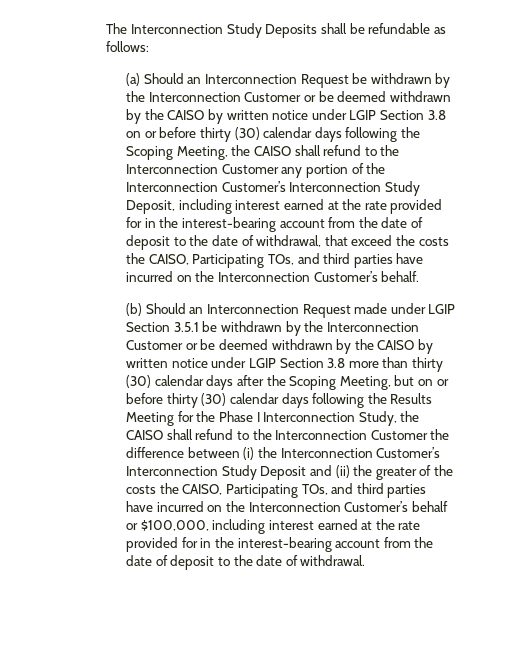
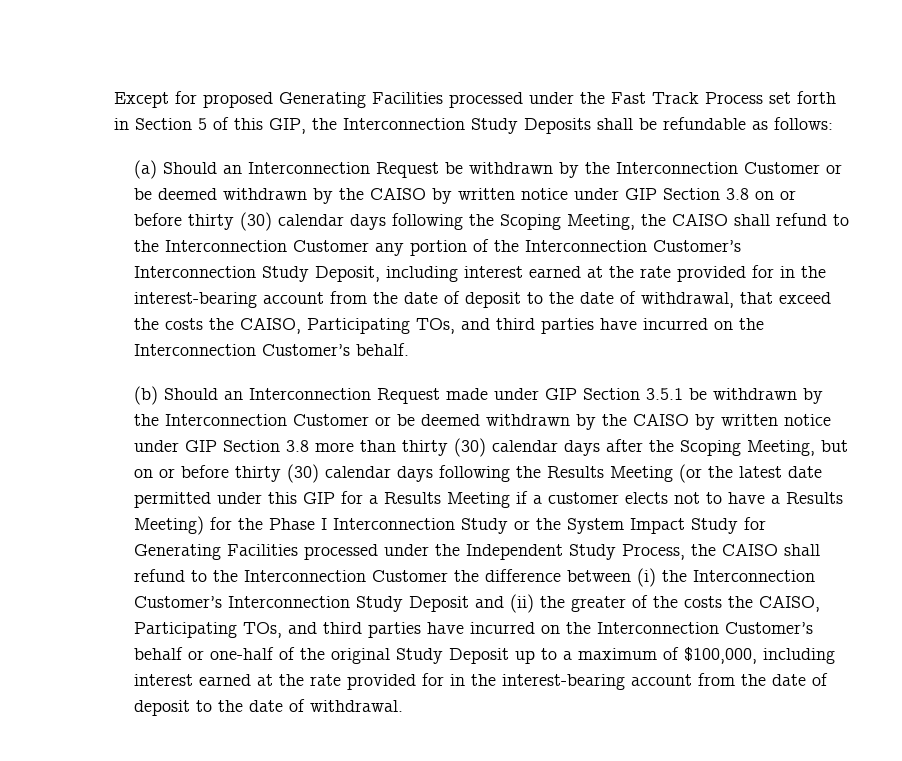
- The Interconnection Study Deposits shall be refundable as follows:
+ Except for proposed Generating Facilities processed under the Fast Track Process set forth in Section 5 of this GIP, the Interconnection Study Deposits shall be refundable as follows:
- (a) Should an Interconnection Request be withdrawn by the Interconnection Customer or be deemed withdrawn by the CAISO by written notice under LGIP Section 3.8 on or before thirty (30) calendar days following the Scoping Meeting, the CAISO shall refund to the Interconnection Customer any portion of the Interconnection Customer’s Interconnection Study Deposit, including interest earned at the rate provided for in the interest-bearing account from the date of deposit to the date of withdrawal, that exceed the costs the CAISO, Participating TOs, and third parties have incurred on the Interconnection Customer’s behalf.
+ (a) Should an Interconnection Request be withdrawn by the Interconnection Customer or be deemed withdrawn by the CAISO by written notice under GIP Section 3.8 on or before thirty (30) calendar days following the Scoping Meeting, the CAISO shall refund to the Interconnection Customer any portion of the Interconnection Customer’s Interconnection Study Deposit, including interest earned at the rate provided for in the interest-bearing account from the date of deposit to the date of withdrawal, that exceed the costs the CAISO, Participating TOs, and third parties have incurred on the Interconnection Customer’s behalf.
- (b) Should an Interconnection Request made under LGIP Section 3.5.1 be withdrawn by the Interconnection Customer or be deemed withdrawn by the CAISO by written notice under LGIP Section 3.8 more than thirty (30) calendar days after the Scoping Meeting, but on or before thirty (30) calendar days following the Results Meeting for the Phase I Interconnection Study, the CAISO shall refund to the Interconnection Customer the difference between (i) the Interconnection Customer’s Interconnection Study Deposit and (ii) the greater of the costs the CAISO, Participating TOs, and third parties have incurred on the Interconnection Customer’s behalf or $100,000, including interest earned at the rate provided for in the interest-bearing account from the date of deposit to the date of withdrawal.
+ (b) Should an Interconnection Request made under GIP Section 3.5.1 be withdrawn by the Interconnection Customer or be deemed withdrawn by the CAISO by written notice under GIP Section 3.8 more than thirty (30) calendar days after the Scoping Meeting, but on or before thirty (30) calendar days following the Results Meeting (or the latest date permitted under this GIP for a Results Meeting if a customer elects not to have a Results Meeting) for the Phase I Interconnection Study or the System Impact Study for Generating Facilities processed under the Independent Study Process, the CAISO shall refund to the Interconnection Customer the difference between (i) the Interconnection Customer’s Interconnection Study Deposit and (ii) the greater of the costs the CAISO, Participating TOs, and third parties have incurred on the Interconnection Customer’s behalf or one-half of the original Study Deposit up to a maximum of $100,000, including interest earned at the rate provided for in the interest-bearing account from the date of deposit to the date of withdrawal.

